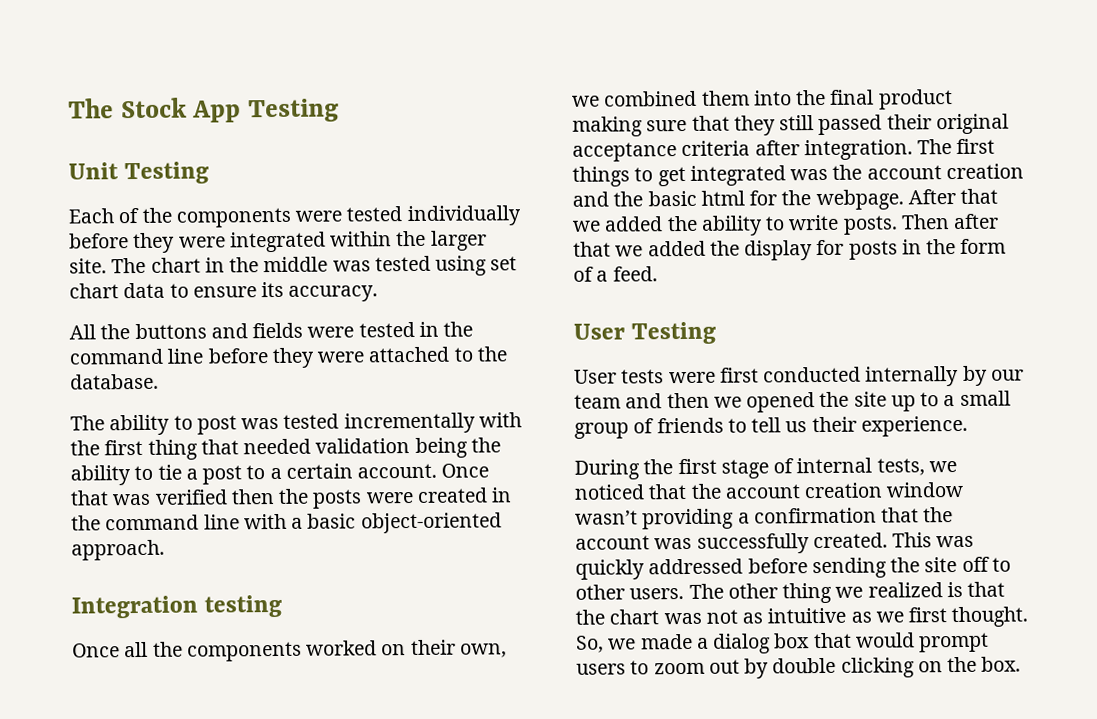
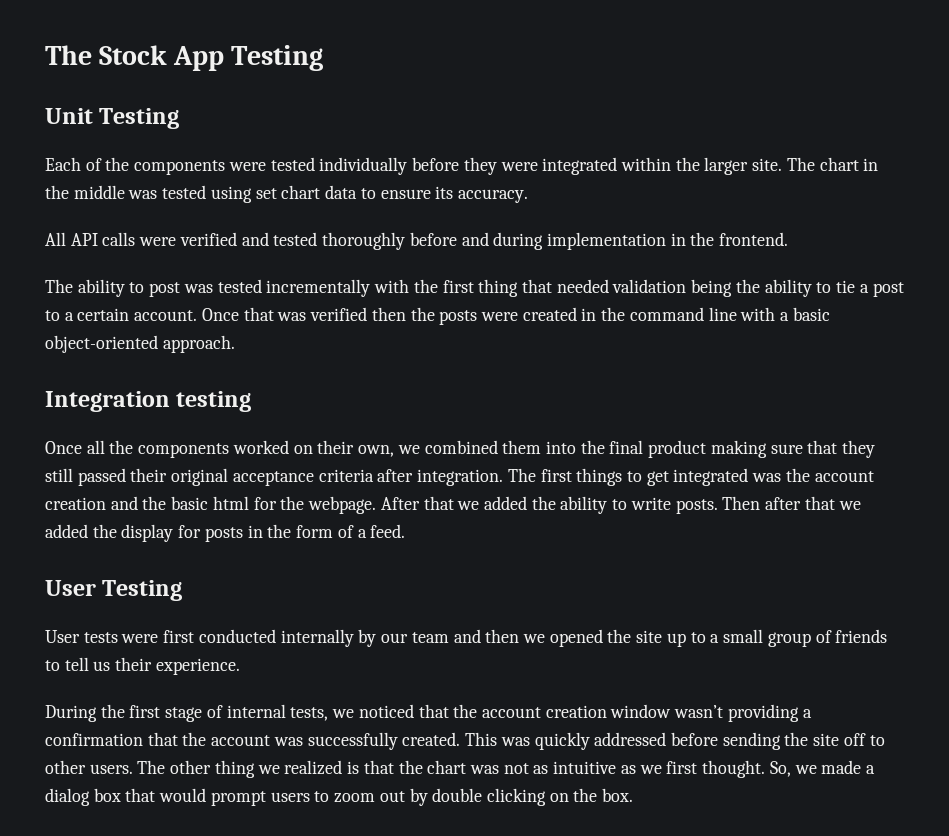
- All the buttons and fields were tested in the command line before they were attached to the database.
+ All API calls were verified and tested thoroughly before and during implementation in the frontend.

